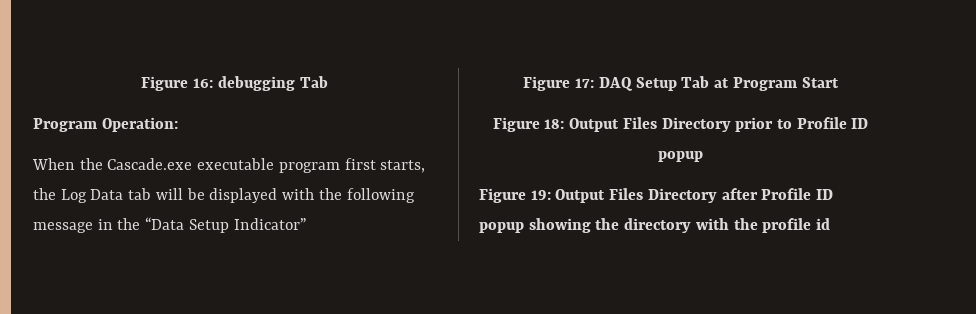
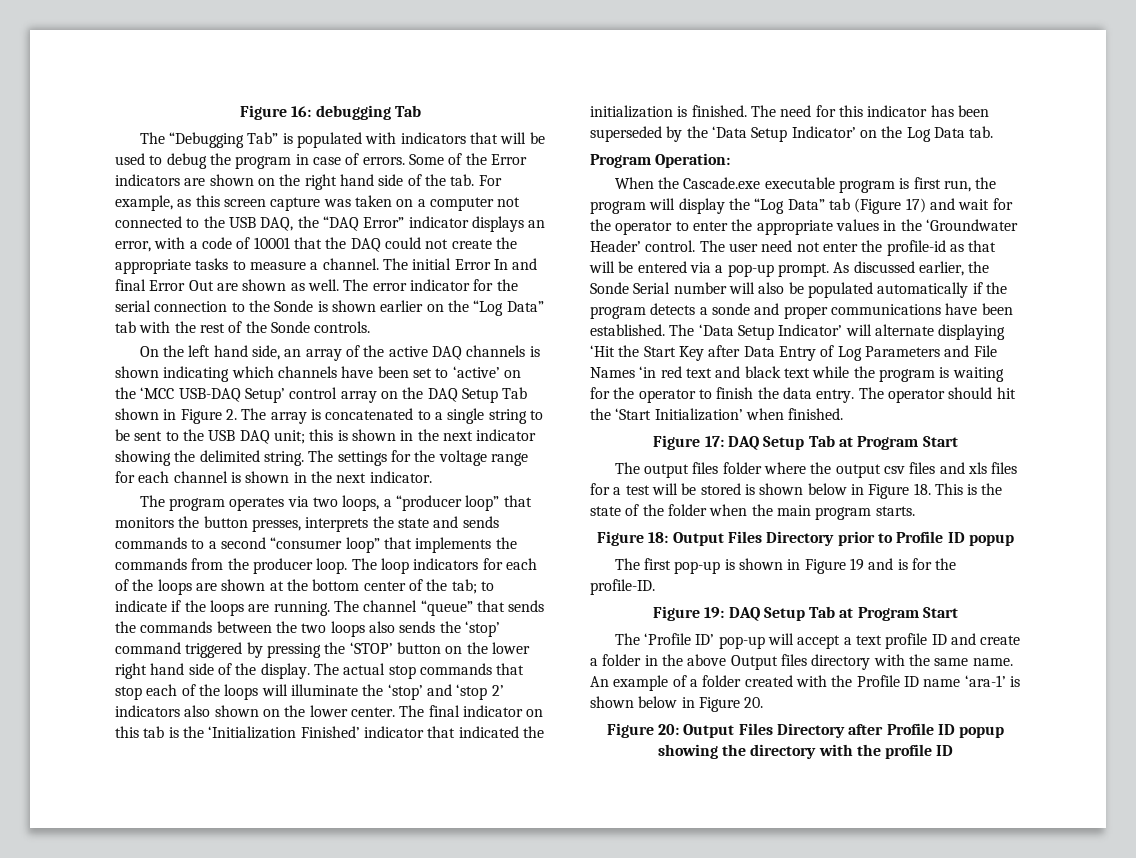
+ The “Debugging Tab” is populated with indicators that will be used to debug the program in case of errors. Some of the Error indicators are shown on the right hand side of the tab. For example, as this screen capture was taken on a computer not connected to the USB DAQ, the “DAQ Error” indicator displays an error, with a code of 10001 that the DAQ could not create the appropriate tasks to measure a channel. The initial Error In and final Error Out are shown as well. The error indicator for the serial connection to the Sonde is shown earlier on the “Log Data” tab with the rest of the Sonde controls.
+ On the left hand side, an array of the active DAQ channels is shown indicating which channels have been set to ‘active’ on the ‘MCC USB-DAQ Setup’ control array on the DAQ Setup Tab shown in Figure 2. The array is concatenated to a single string to be sent to the USB DAQ unit; this is shown in the next indicator showing the delimited string. The settings for the voltage range for each channel is shown in the next indicator.
+ The program operates via two loops, a “producer loop” that monitors the button presses, interprets the state and sends commands to a second “consumer loop” that implements the commands from the producer loop. The loop indicators for each of the loops are shown at the bottom center of the tab; to indicate if the loops are running. The channel “queue” that sends the commands between the two loops also sends the ‘stop’ command triggered by pressing the ‘STOP’ button on the lower right hand side of the display. The actual stop commands that stop each of the loops will illuminate the ‘stop’ and ‘stop 2’ indicators also shown on the lower center. The final indicator on this tab is the ‘Initialization Finished’ indicator that indicated the initialization is finished. The need for this indicator has been superseded by the ‘Data Setup Indicator’ on the Log Data tab.
- When the Cascade.exe executable program first starts, the Log Data tab will be displayed with the following message in the “Data Setup Indicator”
+ When the Cascade.exe executable program is first run, the program will display the “Log Data” tab (Figure 17) and wait for the operator to enter the appropriate values in the ‘Groundwater Header’ control. The user need not enter the profile-id as that will be entered via a pop-up prompt. As discussed earlier, the Sonde Serial number will also be populated automatically if the program detects a sonde and proper communications have been established. The ‘Data Setup Indicator’ will alternate displaying ‘Hit the Start Key after Data Entry of Log Parameters and File Names ‘in red text and black text while the program is waiting for the operator to finish the data entry. The operator should hit the ‘Start Initialization’ when finished.
+ The output files folder where the output csv files and xls files for a test will be stored is shown below in Figure 18. This is the state of the folder when the main program starts.
- Figure 19: Output Files Directory after Profile ID popup showing the directory with the profile id
+ The first pop-up is shown in Figure 19 and is for the profile-ID.
+ Figure 19: DAQ Setup Tab at Program Start
+ The ‘Profile ID’ pop-up will accept a text profile ID and create a folder in the above Output files directory with the same name. An example of a folder created with the Profile ID name ‘ara-1’ is shown below in Figure 20.
+ Figure 20: Output Files Directory after Profile ID popup showing the directory with the profile ID

